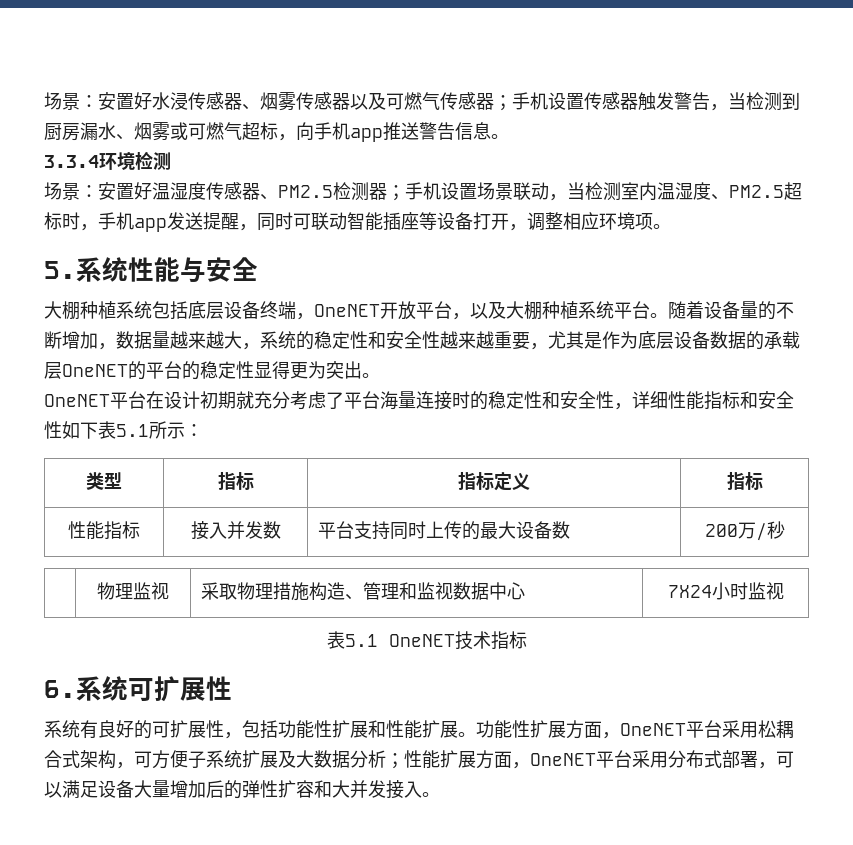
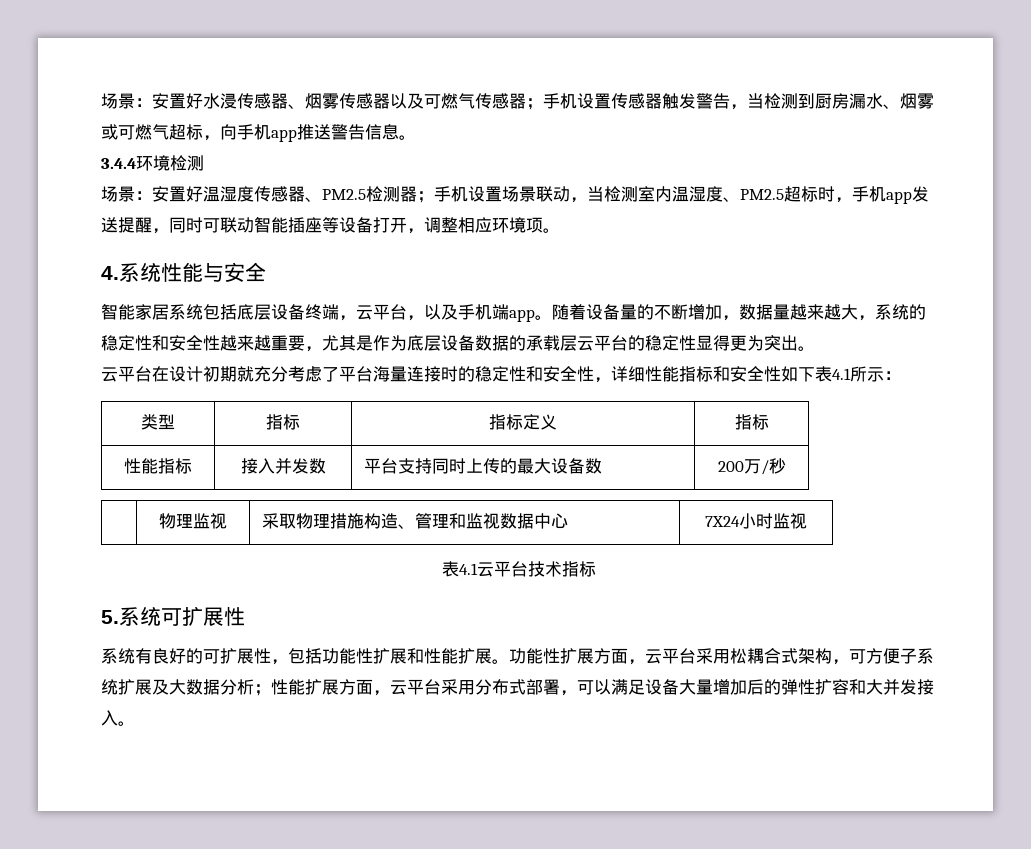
- 3.3.4环境检测
+ 3.4.4环境检测
- 5.系统性能与安全
+ 4.系统性能与安全
- 大棚种植系统包括底层设备终端，OneNET开放平台，以及大棚种植系统平台。
+ 智能家居系统包括底层设备终端，云平台，以及手机端app。
- 随着设备量的不断增加，数据量越来越大，系统的稳定性和安全性越来越重要，尤其是作为底层设备数据的承载层OneNET的平台的稳定性显得更为突出。
+ 随着设备量的不断增加，数据量越来越大，系统的稳定性和安全性越来越重要，尤其是作为底层设备数据的承载层云平台的稳定性显得更为突出。
- OneNET平台在设计初期就充分考虑了平台海量连接时的稳定性和安全性，详细性能指标和安全性如下表5.1所示：
+ 云平台在设计初期就充分考虑了平台海量连接时的稳定性和安全性，详细性能指标和安全性如下表4.1所示：
- 表5.1 OneNET技术指标
+ 表4.1云平台技术指标
- 6.系统可扩展性
+ 5.系统可扩展性
- 功能性扩展方面，OneNET平台采用松耦合式架构，可方便子系统扩展及大数据分析；性能扩展方面，OneNET平台采用分布式部署，可以满足设备大量增加后的弹性扩容和大并发接入。
+ 功能性扩展方面，云平台采用松耦合式架构，可方便子系统扩展及大数据分析；性能扩展方面，云平台采用分布式部署，可以满足设备大量增加后的弹性扩容和大并发接入。

